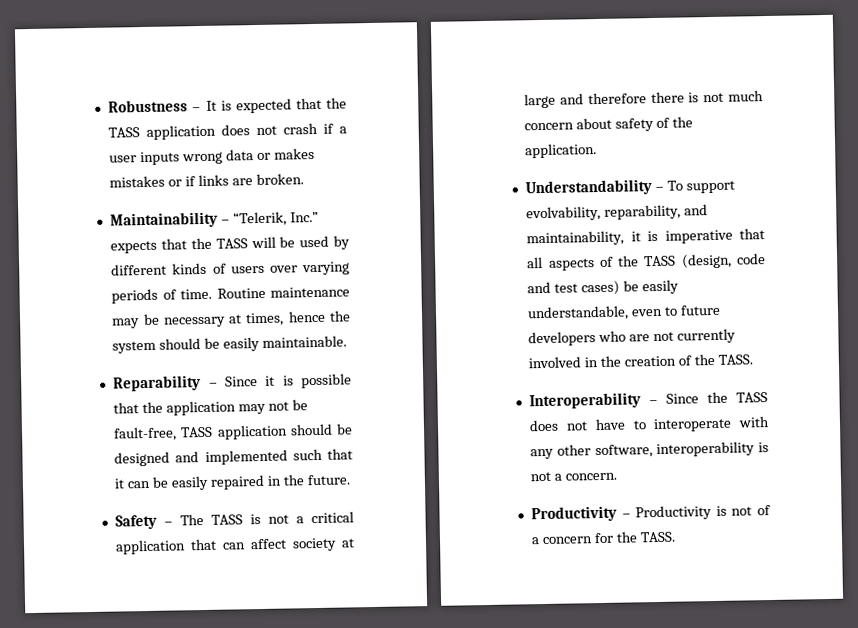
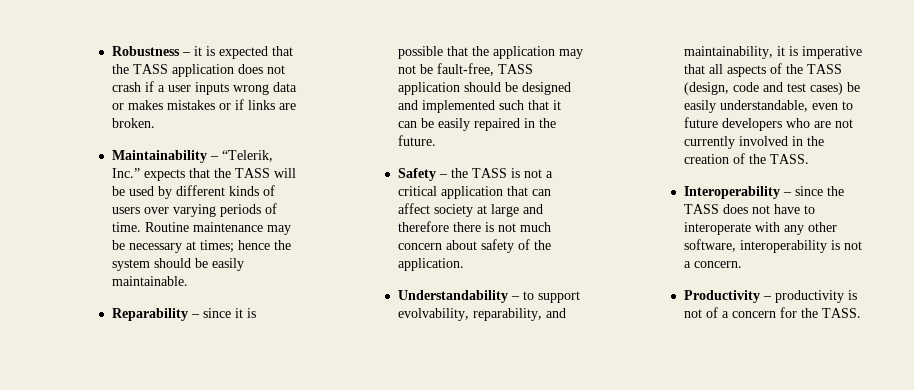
- Robustness – It is expected that the TASS application does not crash if a user inputs wrong data or makes mistakes or if links are broken.
+ Robustness – it is expected that the TASS application does not crash if a user inputs wrong data or makes mistakes or if links are broken.
- Routine maintenance may be necessary at times, hence the system should be easily maintainable.
+ Routine maintenance may be necessary at times; hence the system should be easily maintainable.
- Reparability – Since it is possible that the application may not be fault-free, TASS application should be designed and implemented such that it can be easily repaired in the future.
+ Reparability – since it is possible that the application may not be fault-free, TASS application should be designed and implemented such that it can be easily repaired in the future.
- Safety – The TASS is not a critical application that can affect society at large and therefore there is not much concern about safety of the application.
+ Safety – the TASS is not a critical application that can affect society at large and therefore there is not much concern about safety of the application.
- Understandability – To support evolvability, reparability, and maintainability, it is imperative that all aspects of the TASS (design, code and test cases) be easily understandable, even to future developers who are not currently involved in the creation of the TASS.
+ Understandability – to support evolvability, reparability, and maintainability, it is imperative that all aspects of the TASS (design, code and test cases) be easily understandable, even to future developers who are not currently involved in the creation of the TASS.
- Interoperability – Since the TASS does not have to interoperate with any other software, interoperability is not a concern.
+ Interoperability – since the TASS does not have to interoperate with any other software, interoperability is not a concern.
- Productivity – Productivity is not of a concern for the TASS.
+ Productivity – productivity is not of a concern for the TASS.

